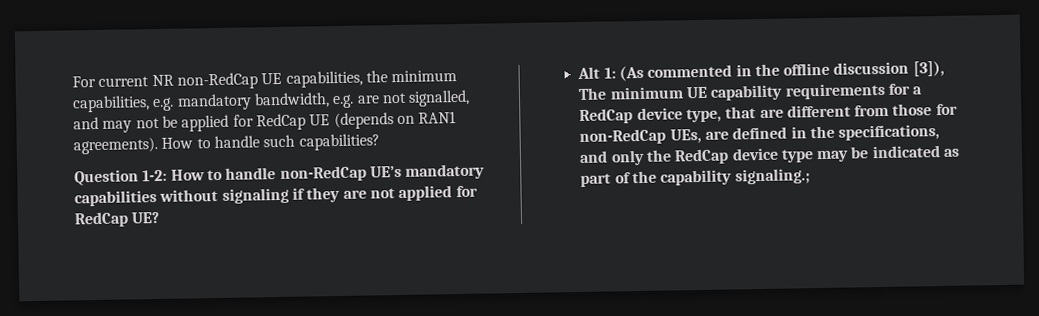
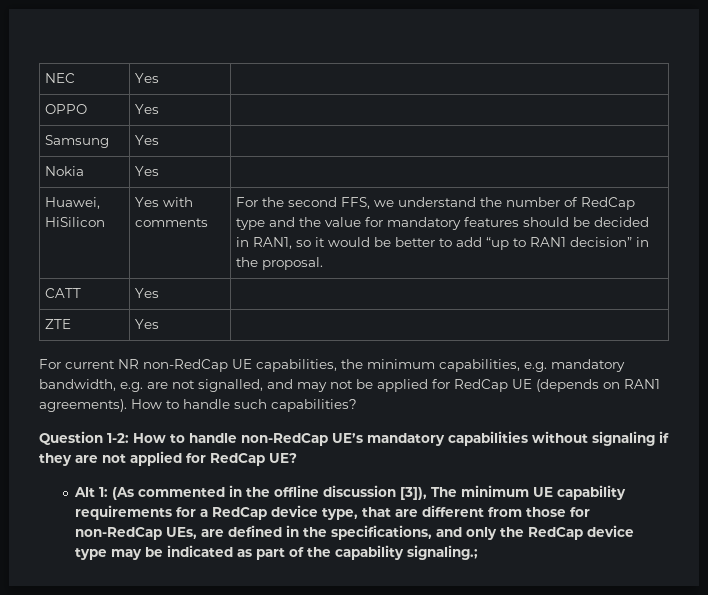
+ NEC | Yes |
+ OPPO | Yes |
+ Samsung | Yes |
+ Nokia | Yes |
+ Huawei, HiSilicon | Yes with comments | For the second FFS, we understand the number of RedCap type and the value for mandatory features should be decided in RAN1, so it would be better to add “up to RAN1 decision” in the proposal.
+ CATT | Yes |
+ ZTE | Yes |

